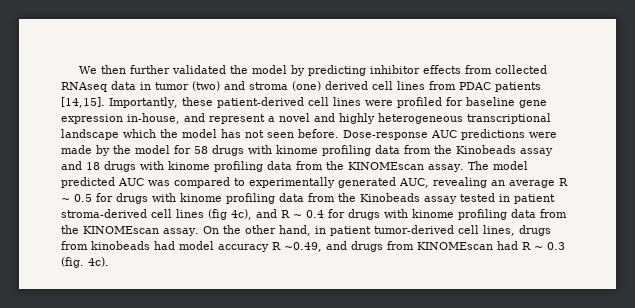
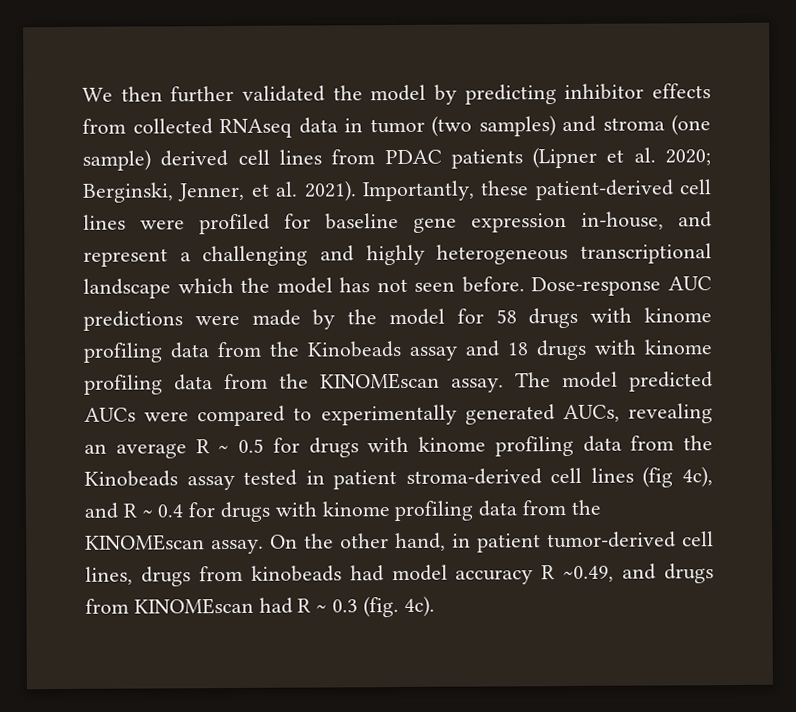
- We then further validated the model by predicting inhibitor effects from collected RNAseq data in tumor (two) and stroma (one) derived cell lines from PDAC patients [14,15].
+ We then further validated the model by predicting inhibitor effects from collected RNAseq data in tumor (two samples) and stroma (one sample) derived cell lines from PDAC patients (Lipner et al. 2020; Berginski, Jenner, et al. 2021).
- Importantly, these patient-derived cell lines were profiled for baseline gene expression in-house, and represent a novel and highly heterogeneous transcriptional landscape which the model has not seen before.
+ Importantly, these patient-derived cell lines were profiled for baseline gene expression in-house, and represent a challenging and highly heterogeneous transcriptional landscape which the model has not seen before.
- The model predicted AUC was compared to experimentally generated AUC, revealing an average R ~ 0.5 for drugs with kinome profiling data from the Kinobeads assay tested in patient stroma-derived cell lines (fig 4c), and R ~ 0.4 for drugs with kinome profiling data from the KINOMEscan assay.
+ The model predicted AUCs were compared to experimentally generated AUCs, revealing an average R ~ 0.5 for drugs with kinome profiling data from the Kinobeads assay tested in patient stroma-derived cell lines (fig 4c), and R ~ 0.4 for drugs with kinome profiling data from the KINOMEscan assay.

